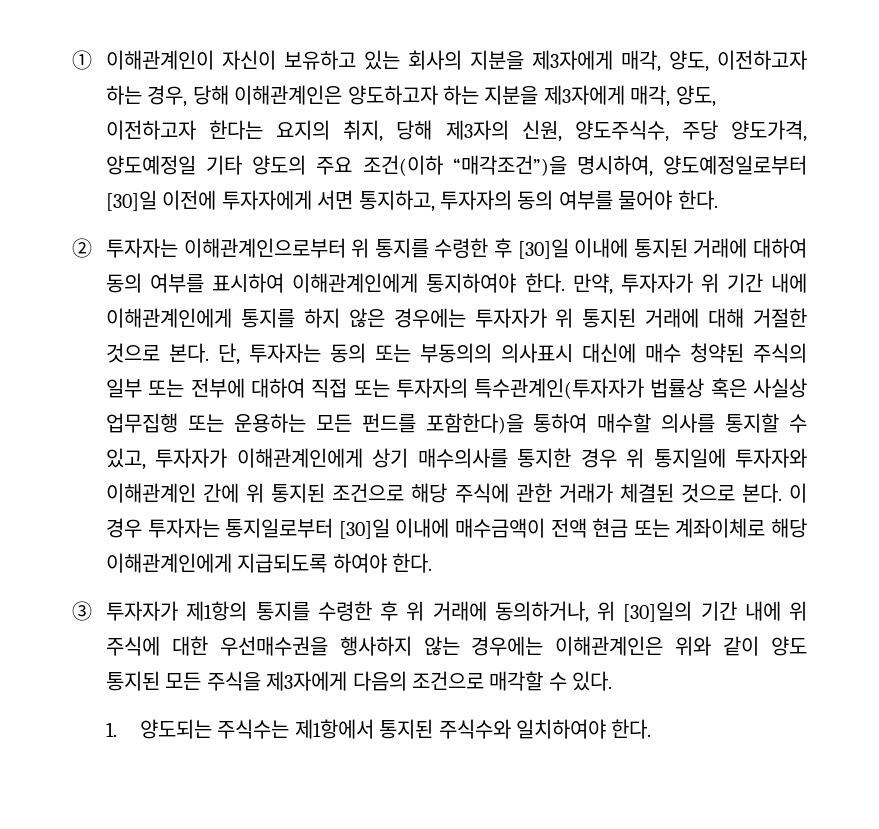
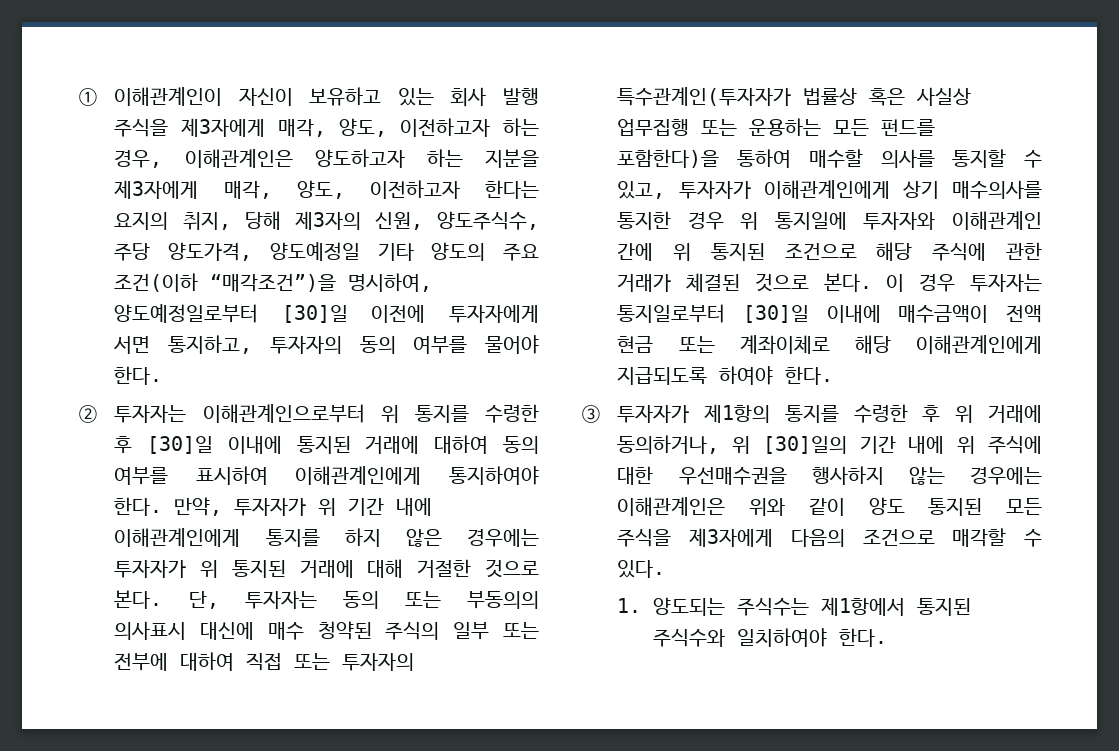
- ① 이해관계인이 자신이 보유하고 있는 회사의 지분을 제3자에게 매각, 양도, 이전하고자 하는 경우, 당해 이해관계인은 양도하고자 하는 지분을 제3자에게 매각, 양도, 이전하고자 한다는 요지의 취지, 당해 제3자의 신원, 양도주식수, 주당 양도가격, 양도예정일 기타 양도의 주요 조건(이하 “매각조건”)을 명시하여, 양도예정일로부터 [30]일 이전에 투자자에게 서면 통지하고, 투자자의 동의 여부를 물어야 한다.
+ ① 이해관계인이 자신이 보유하고 있는 회사 발행 주식을 제3자에게 매각, 양도, 이전하고자 하는 경우, 이해관계인은 양도하고자 하는 지분을 제3자에게 매각, 양도, 이전하고자 한다는 요지의 취지, 당해 제3자의 신원, 양도주식수, 주당 양도가격, 양도예정일 기타 양도의 주요 조건(이하 “매각조건”)을 명시하여, 양도예정일로부터 [30]일 이전에 투자자에게 서면 통지하고, 투자자의 동의 여부를 물어야 한다.

